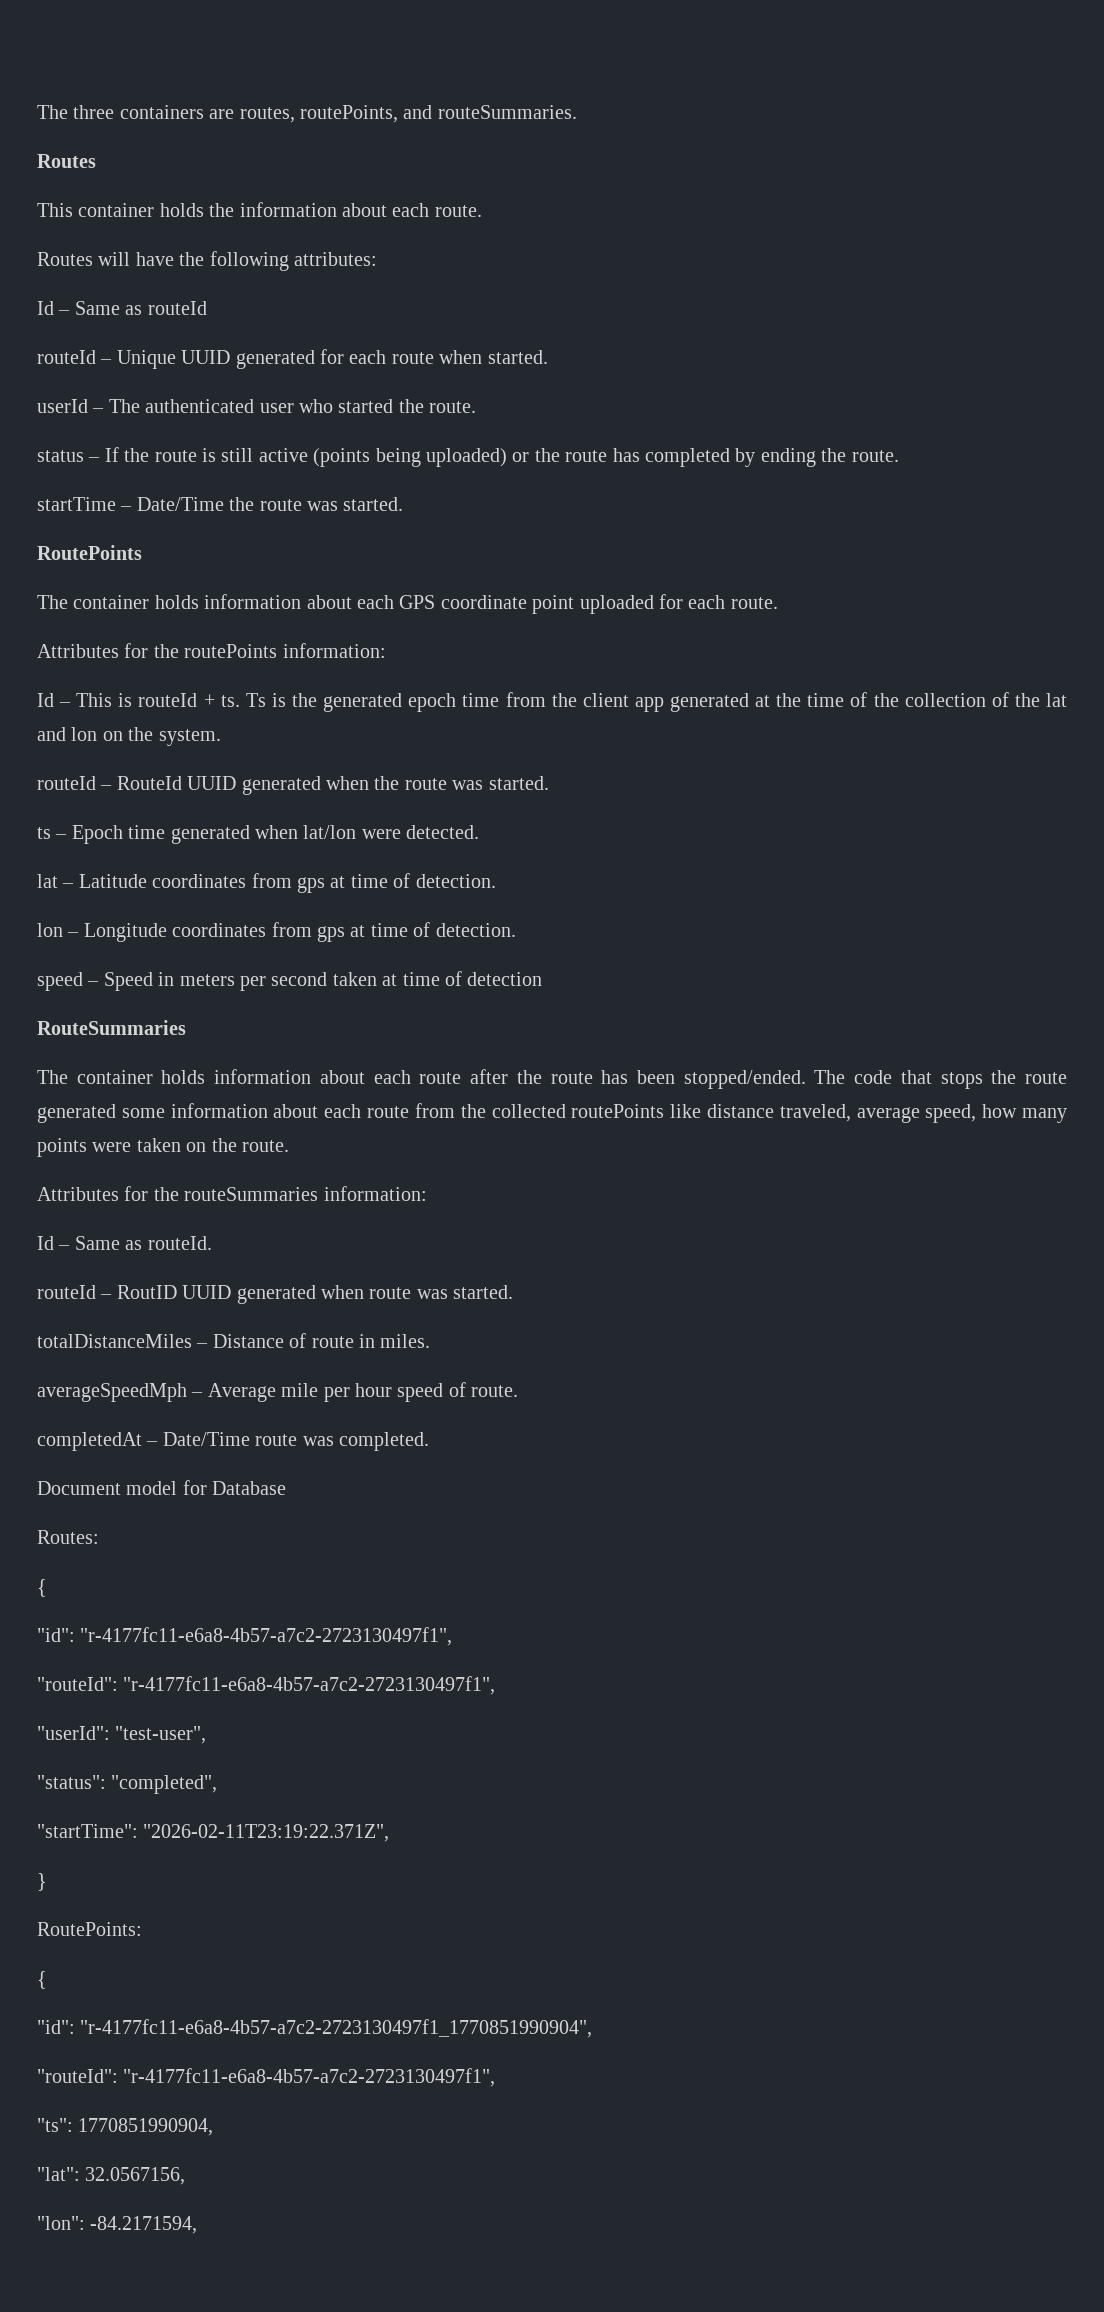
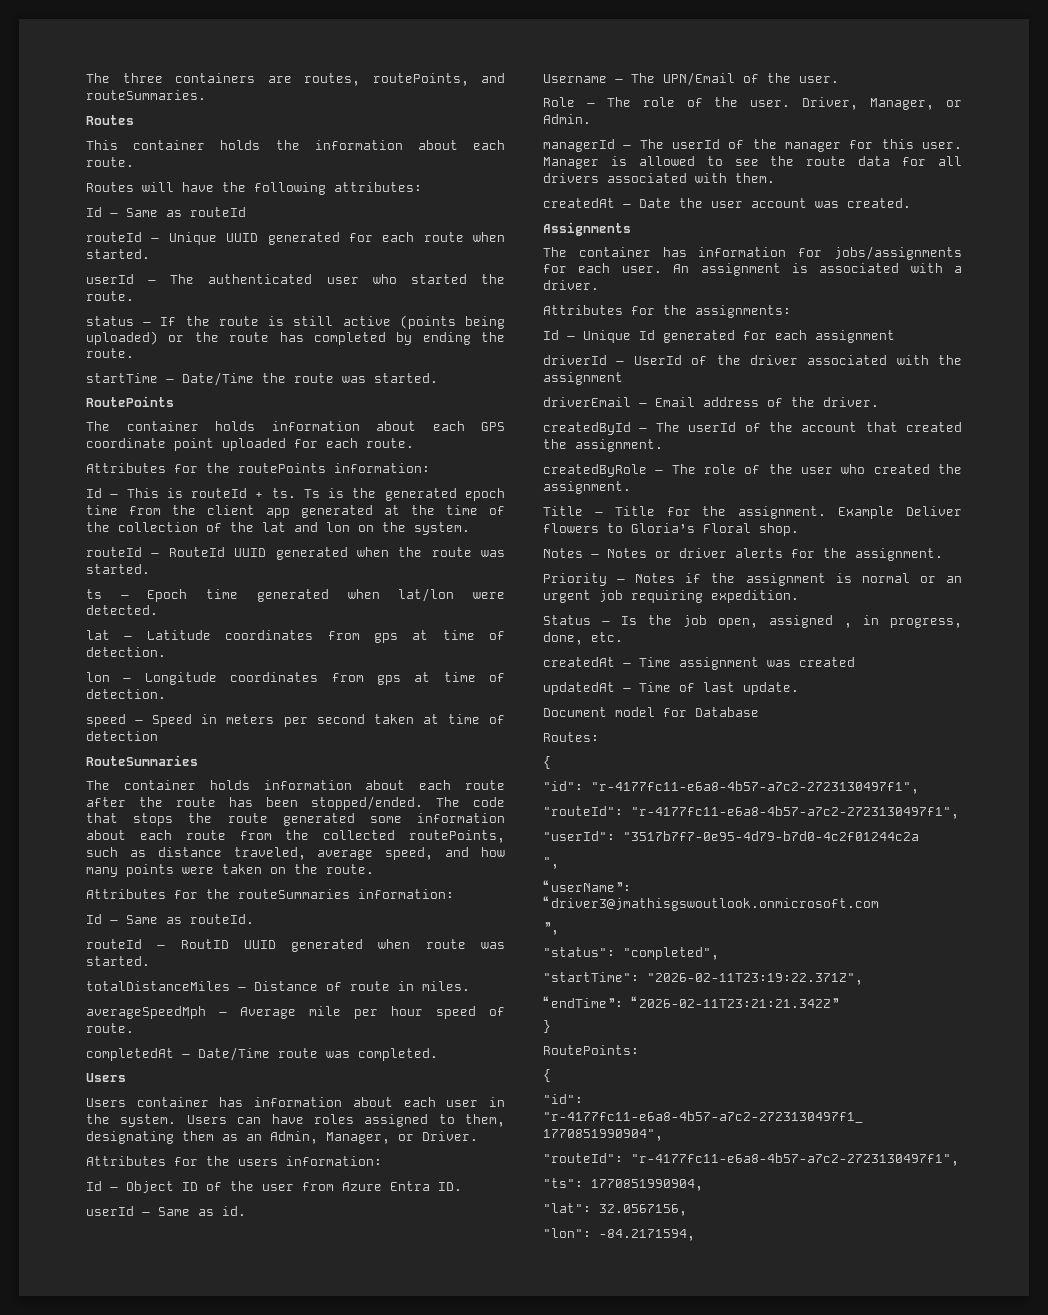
- The code that stops the route generated some information about each route from the collected routePoints like distance traveled, average speed, how many points were taken on the route.
+ The code that stops the route generated some information about each route from the collected routePoints, such as distance traveled, average speed, and how many points were taken on the route.
  completedAt – Date/Time route was completed.
+ Users
+ Users container has information about each user in the system. Users can have roles assigned to them, designating them as an Admin, Manager, or Driver.
+ Attributes for the users information:
+ Id – Object ID of the user from Azure Entra ID.
+ userId – Same as id.
+ Username – The UPN/Email of the user.
+ Role – The role of the user. Driver, Manager, or Admin.
+ managerId – The userId of the manager for this user. Manager is allowed to see the route data for all drivers associated with them.
+ createdAt – Date the user account was created.
+ Assignments
+ The container has information for jobs/assignments for each user. An assignment is associated with a driver.
+ Attributes for the assignments:
+ Id – Unique Id generated for each assignment
+ driverId – UserId of the driver associated with the assignment
+ driverEmail – Email address of the driver.
+ createdById – The userId of the account that created the assignment.
+ createdByRole – The role of the user who created the assignment.
+ Title – Title for the assignment. Example Deliver flowers to Gloria’s Floral shop.
+ Notes – Notes or driver alerts for the assignment.
+ Priority – Notes if the assignment is normal or an urgent job requiring expedition.
+ Status – Is the job open, assigned , in progress, done, etc.
+ createdAt – Time assignment was created
+ updatedAt – Time of last update.
- "userId": "test-user",
+ "userId": "3517b7f7-0e95-4d79-b7d0-4c2f01244c2a
+ ",
+ “userName”: “driver3@jmathisgswoutlook.onmicrosoft.com
+ ”,
+ “endTime”: “2026-02-11T23:21:21.342Z”

